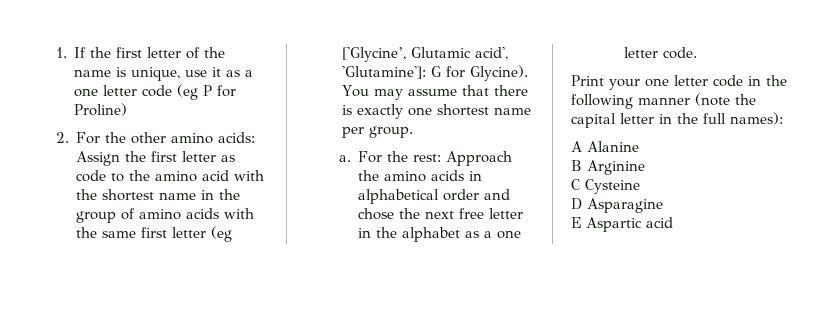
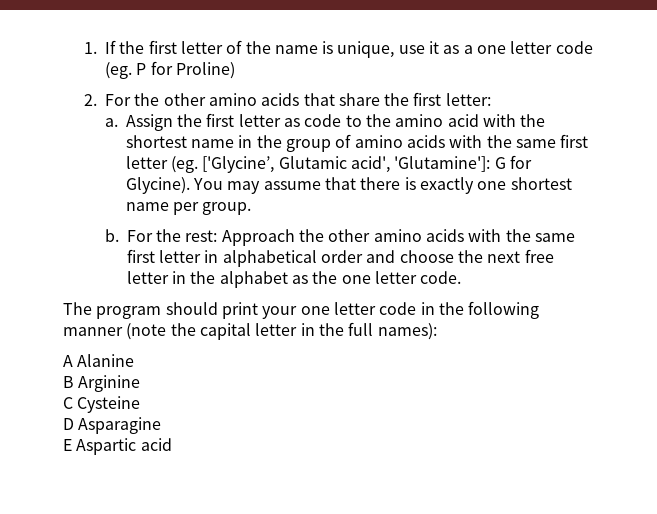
- 1. If the first letter of the name is unique, use it as a one letter code (eg P for Proline)
+ 1. If the first letter of the name is unique, use it as a one letter code (eg. P for Proline)
- 2. For the other amino acids: Assign the first letter as code to the amino acid with the shortest name in the group of amino acids with the same first letter (eg ['Glycine’, Glutamic acid', 'Glutamine']: G for Glycine).
+ 2. For the other amino acids that share the first letter:
+ a. Assign the first letter as code to the amino acid with the shortest name in the group of amino acids with the same first letter (eg. ['Glycine’, Glutamic acid', 'Glutamine']: G for Glycine).
- a.
+ b.
- For the rest: Approach the amino acids in alphabetical order and chose the next free letter in the alphabet as a one letter code.
+ For the rest: Approach the other amino acids with the same first letter in alphabetical order and choose the next free letter in the alphabet as the one letter code.
- Print your one letter code in the following manner (note the capital letter in the full names):
+ The program should print your one letter code in the following manner (note the capital letter in the full names):

